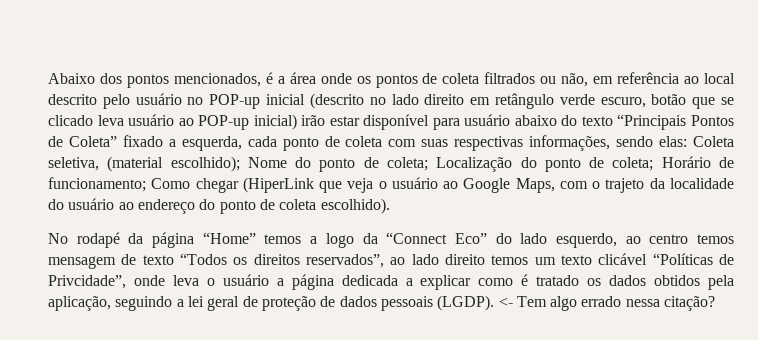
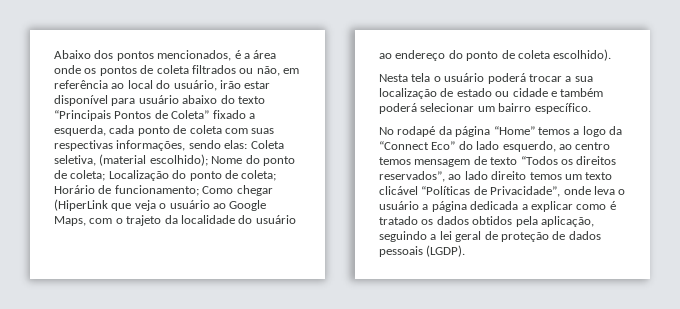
- Abaixo dos pontos mencionados, é a área onde os pontos de coleta filtrados ou não, em referência ao local descrito pelo usuário no POP-up inicial (descrito no lado direito em retângulo verde escuro, botão que se clicado leva usuário ao POP-up inicial) irão estar disponível para usuário abaixo do texto “Principais Pontos de Coleta” fixado a esquerda, cada ponto de coleta com suas respectivas informações, sendo elas:
+ Abaixo dos pontos mencionados, é a área onde os pontos de coleta filtrados ou não, em referência ao local do usuário, irão estar disponível para usuário abaixo do texto “Principais Pontos de Coleta” fixado a esquerda, cada ponto de coleta com suas respectivas informações, sendo elas:
+ Nesta tela o usuário poderá trocar a sua localização de estado ou cidade e também poderá selecionar um bairro específico.
- No rodapé da página “Home” temos a logo da “Connect Eco” do lado esquerdo, ao centro temos mensagem de texto “Todos os direitos reservados”, ao lado direito temos um texto clicável “Políticas de Privcidade”, onde leva o usuário a página dedicada a explicar como é tratado os dados obtidos pela aplicação, seguindo a lei geral de proteção de dados pessoais (LGDP). <- Tem algo errado nessa citação?
+ No rodapé da página “Home” temos a logo da “Connect Eco” do lado esquerdo, ao centro temos mensagem de texto “Todos os direitos reservados”, ao lado direito temos um texto clicável “Políticas de Privacidade”, onde leva o usuário a página dedicada a explicar como é tratado os dados obtidos pela aplicação, seguindo a lei geral de proteção de dados pessoais (LGDP).

